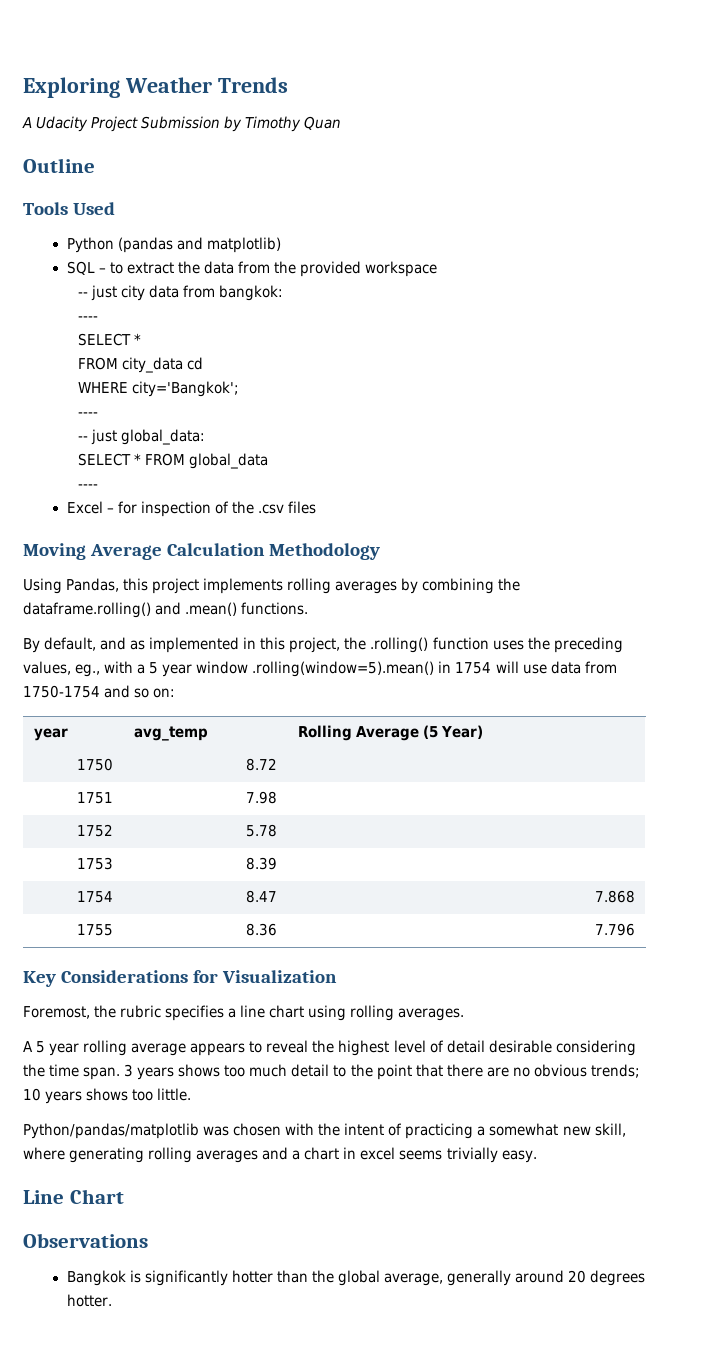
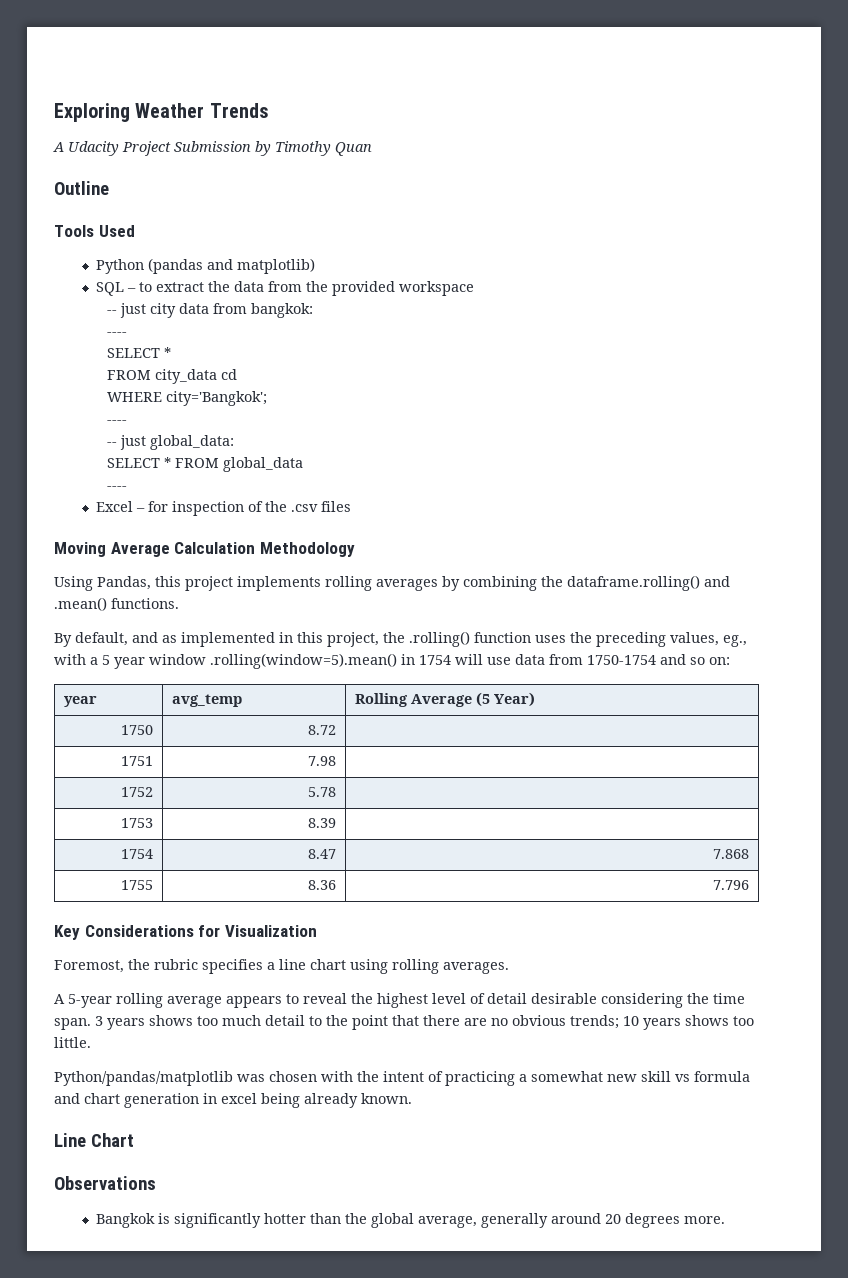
- A 5 year rolling average appears to reveal the highest level of detail desirable considering the time span.
+ A 5-year rolling average appears to reveal the highest level of detail desirable considering the time span.
- Python/pandas/matplotlib was chosen with the intent of practicing a somewhat new skill, where generating rolling averages and a chart in excel seems trivially easy.
+ Python/pandas/matplotlib was chosen with the intent of practicing a somewhat new skill vs formula and chart generation in excel being already known.
- Bangkok is significantly hotter than the global average, generally around 20 degrees hotter.
+ Bangkok is significantly hotter than the global average, generally around 20 degrees more.

